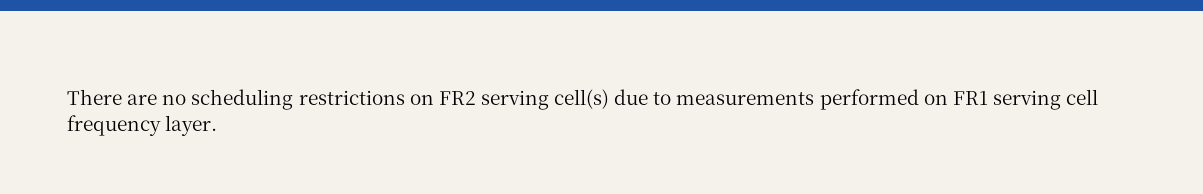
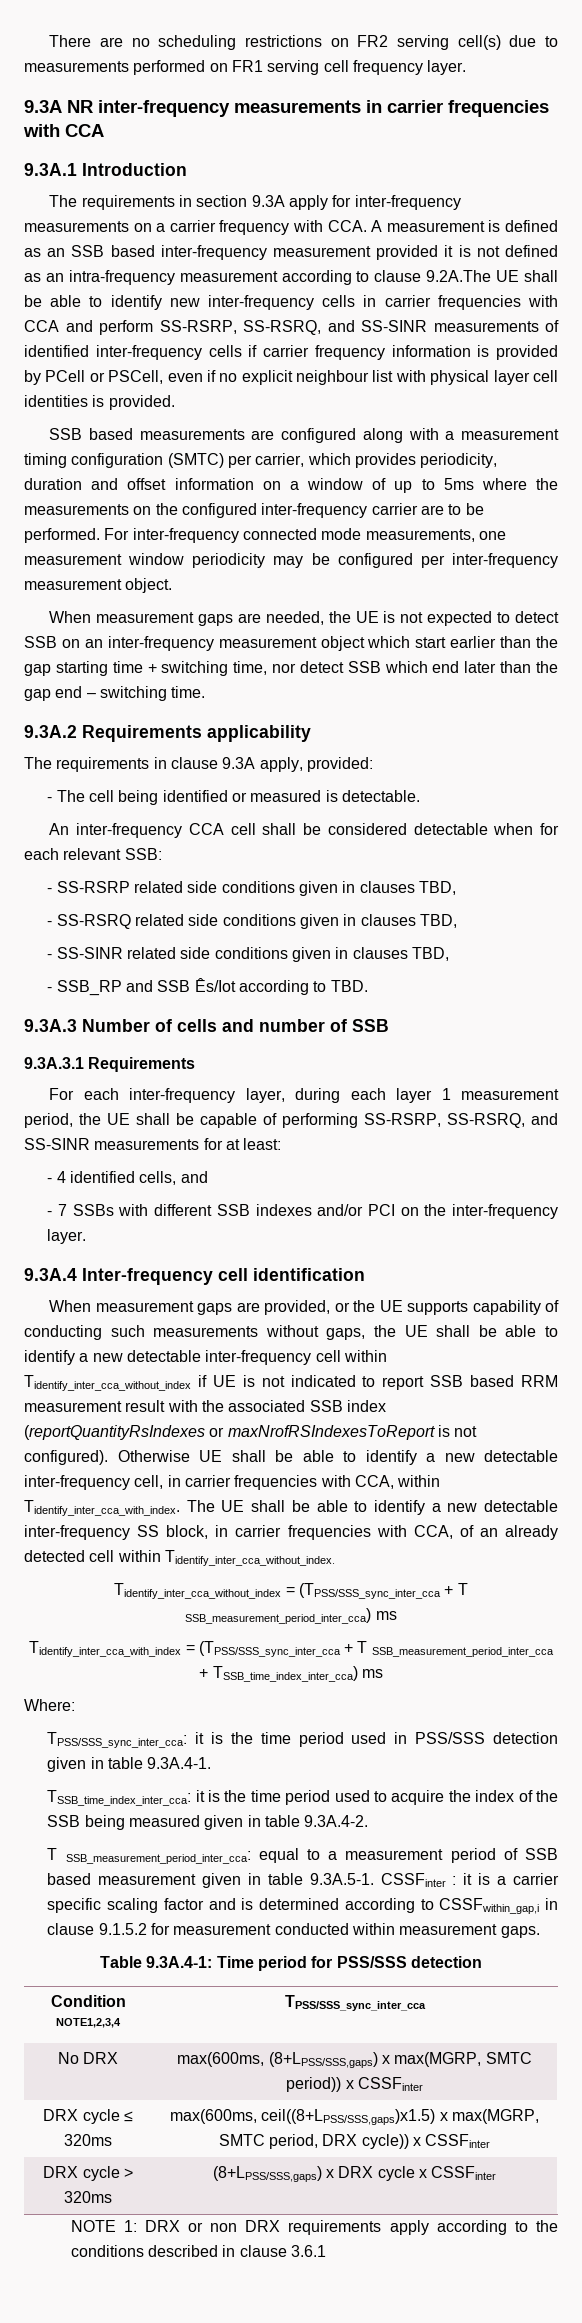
+ 9.3A NR inter-frequency measurements in carrier frequencies with CCA
+ 9.3A.1 Introduction
+ The requirements in section 9.3A apply for inter-frequency measurements on a carrier frequency with CCA. A measurement is defined as an SSB based inter-frequency measurement provided it is not defined as an intra-frequency measurement according to clause 9.2A.The UE shall be able to identify new inter-frequency cells in carrier frequencies with CCA and perform SS-RSRP, SS-RSRQ, and SS-SINR measurements of identified inter-frequency cells if carrier frequency information is provided by PCell or PSCell, even if no explicit neighbour list with physical layer cell identities is provided.
+ SSB based measurements are configured along with a measurement timing configuration (SMTC) per carrier, which provides periodicity, duration and offset information on a window of up to 5ms where the measurements on the configured inter-frequency carrier are to be performed. For inter-frequency connected mode measurements, one measurement window periodicity may be configured per inter-frequency measurement object.
+ When measurement gaps are needed, the UE is not expected to detect SSB on an inter-frequency measurement object which start earlier than the gap starting time + switching time, nor detect SSB which end later than the gap end – switching time.
+ 9.3A.2 Requirements applicability
+ The requirements in clause 9.3A apply, provided:
+ - The cell being identified or measured is detectable.
+ An inter-frequency CCA cell shall be considered detectable when for each relevant SSB:
+ - SS-RSRP related side conditions given in clauses TBD,
+ - SS-RSRQ related side conditions given in clauses TBD,
+ - SS-SINR related side conditions given in clauses TBD,
+ - SSB_RP and SSB Ês/Iot according to TBD.
+ 9.3A.3 Number of cells and number of SSB
+ 9.3A.3.1 Requirements
+ For each inter-frequency layer, during each layer 1 measurement period, the UE shall be capable of performing SS-RSRP, SS-RSRQ, and SS-SINR measurements for at least:
+ - 4 identified cells, and
+ - 7 SSBs with different SSB indexes and/or PCI on the inter-frequency layer.
+ 9.3A.4 Inter-frequency cell identification
+ When measurement gaps are provided, or the UE supports capability of conducting such measurements without gaps, the UE shall be able to identify a new detectable inter-frequency cell within Tidentify_inter_cca_without_index if UE is not indicated to report SSB based RRM measurement result with the associated SSB index (reportQuantityRsIndexes or maxNrofRSIndexesToReport is not configured). Otherwise UE shall be able to identify a new detectable inter-frequency cell, in carrier frequencies with CCA, within Tidentify_inter_cca_with_index. The UE shall be able to identify a new detectable inter-frequency SS block, in carrier frequencies with CCA, of an already detected cell within Tidentify_inter_cca_without_index.
+ Tidentify_inter_cca_without_index = (TPSS/SSS_sync_inter_cca + T SSB_measurement_period_inter_cca) ms
+ Tidentify_inter_cca_with_index = (TPSS/SSS_sync_inter_cca + T SSB_measurement_period_inter_cca + TSSB_time_index_inter_cca) ms
+ Where:
+ TPSS/SSS_sync_inter_cca: it is the time period used in PSS/SSS detection given in table 9.3A.4-1.
+ TSSB_time_index_inter_cca: it is the time period used to acquire the index of the SSB being measured given in table 9.3A.4-2.
+ T SSB_measurement_period_inter_cca: equal to a measurement period of SSB based measurement given in table 9.3A.5-1. CSSFinter : it is a carrier specific scaling factor and is determined according to CSSFwithin_gap,i in clause 9.1.5.2 for measurement conducted within measurement gaps.
+ Table 9.3A.4-1: Time period for PSS/SSS detection
+ Condition NOTE1,2,3,4 | TPSS/SSS_sync_inter_cca
+ No DRX | max(600ms, (8+LPSS/SSS,gaps) x max(MGRP, SMTC period)) x CSSFinter
+ DRX cycle ≤ 320ms | max(600ms, ceil((8+LPSS/SSS,gaps)x1.5) x max(MGRP, SMTC period, DRX cycle)) x CSSFinter
+ DRX cycle > 320ms | (8+LPSS/SSS,gaps) x DRX cycle x CSSFinter
+ NOTE 1: DRX or non DRX requirements apply according to the conditions described in clause 3.6.1

